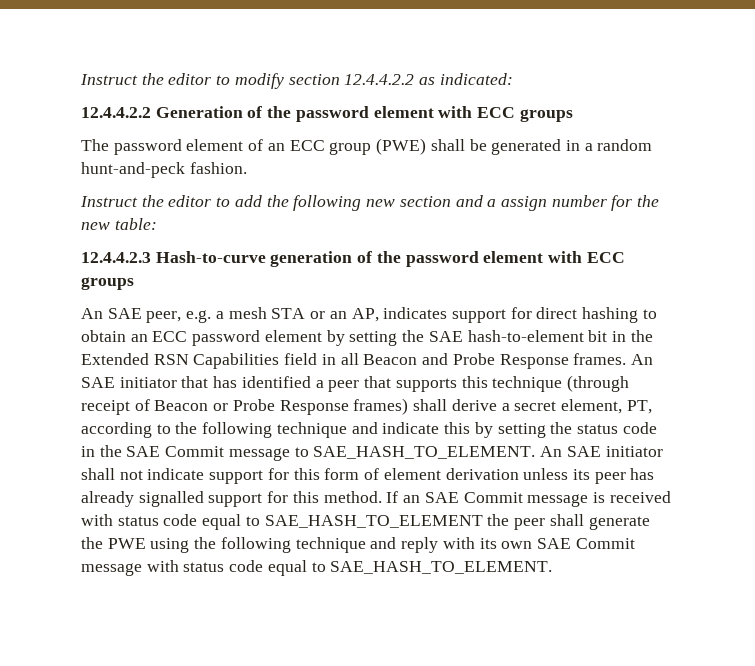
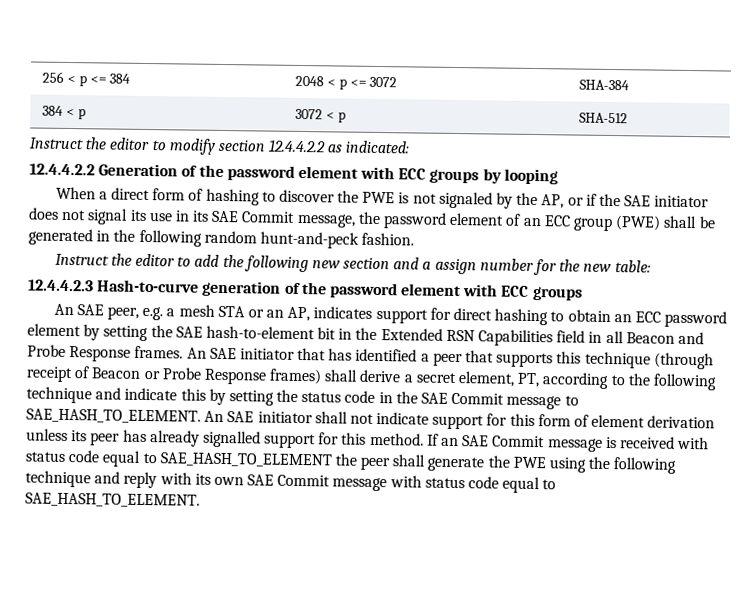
+ 256 < p <= 384 | 2048 < p <= 3072 | SHA-384
+ 384 < p | 3072 < p | SHA-512
- 12.4.4.2.2 Generation of the password element with ECC groups
- The password element of an ECC group (PWE) shall be generated in a random hunt-and-peck fashion.
+ 12.4.4.2.2 Generation of the password element with ECC groups by looping
+ When a direct form of hashing to discover the PWE is not signaled by the AP, or if the SAE initiator does not signal its use in its SAE Commit message, the password element of an ECC group (PWE) shall be generated in the following random hunt-and-peck fashion.

